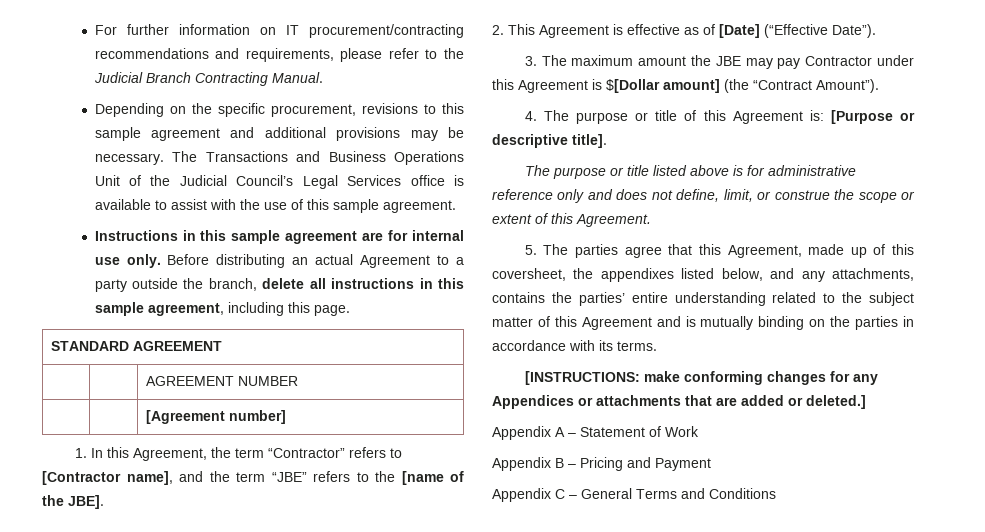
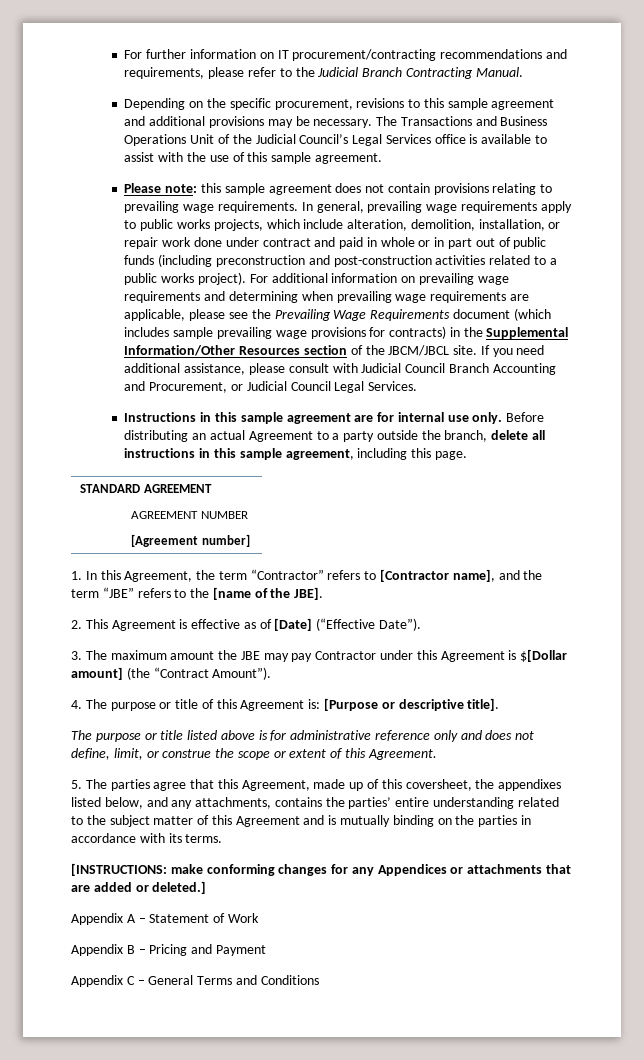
+ Please note: this sample agreement does not contain provisions relating to prevailing wage requirements. In general, prevailing wage requirements apply to public works projects, which include alteration, demolition, installation, or repair work done under contract and paid in whole or in part out of public funds (including preconstruction and post-construction activities related to a public works project). For additional information on prevailing wage requirements and determining when prevailing wage requirements are applicable, please see the Prevailing Wage Requirements document (which includes sample prevailing wage provisions for contracts) in the Supplemental Information/Other Resources section of the JBCM/JBCL site. If you need additional assistance, please consult with Judicial Council Branch Accounting and Procurement, or Judicial Council Legal Services.

